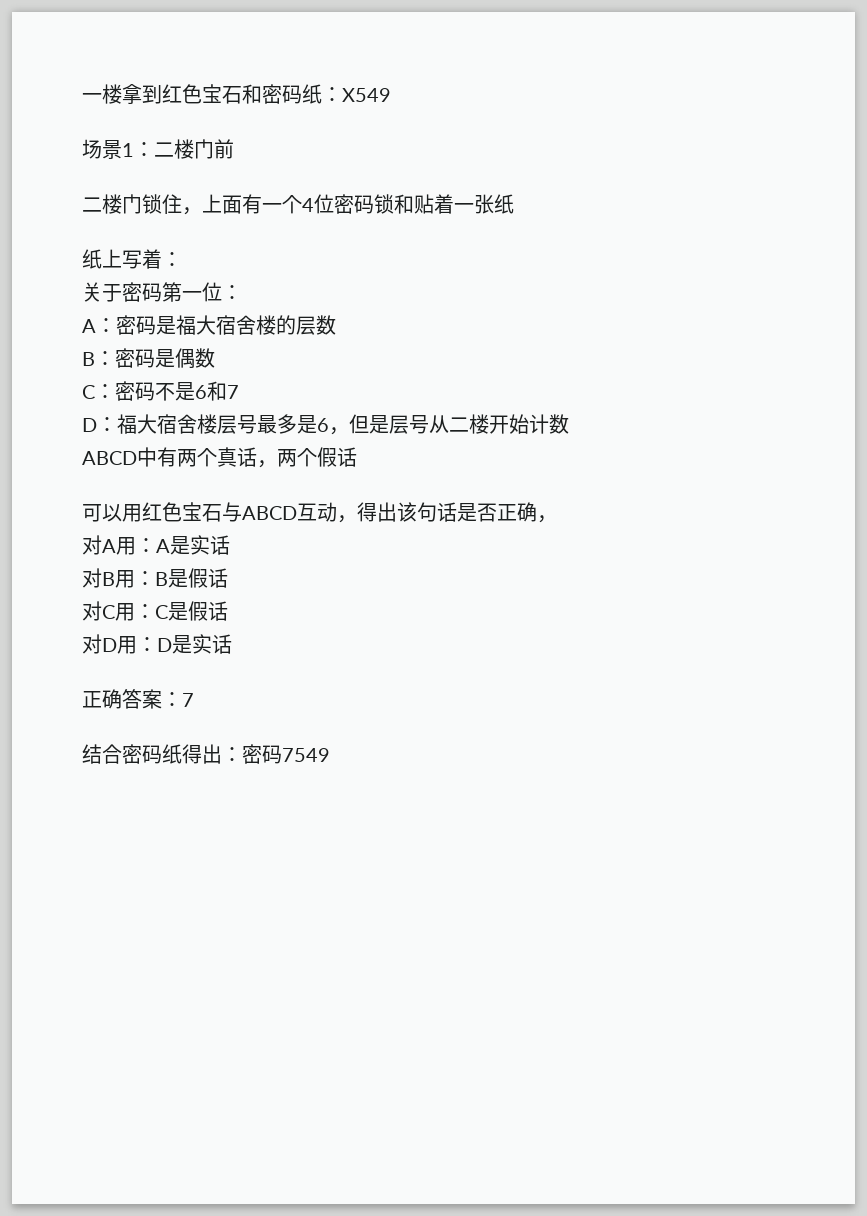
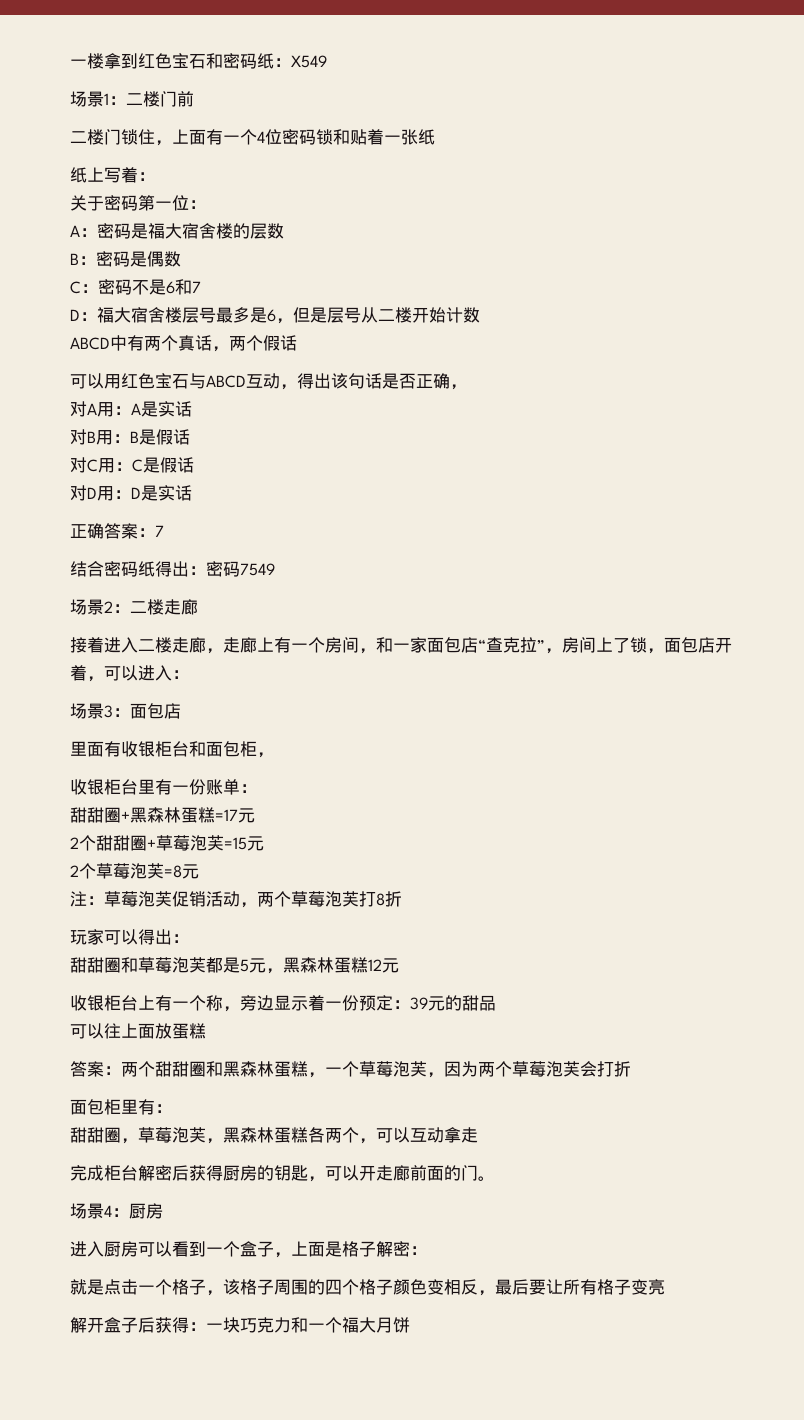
+ 场景2：二楼走廊
+ 接着进入二楼走廊，走廊上有一个房间，和一家面包店“查克拉”，房间上了锁，面包店开着，可以进入：
+ 场景3：面包店
+ 里面有收银柜台和面包柜，
+ 收银柜台里有一份账单：
+ 甜甜圈+黑森林蛋糕=17元
+ 2个甜甜圈+草莓泡芙=15元
+ 2个草莓泡芙=8元
+ 注：草莓泡芙促销活动，两个草莓泡芙打8折
+ 玩家可以得出：
+ 甜甜圈和草莓泡芙都是5元，黑森林蛋糕12元
+ 收银柜台上有一个称，旁边显示着一份预定：39元的甜品
+ 可以往上面放蛋糕
+ 答案：两个甜甜圈和黑森林蛋糕，一个草莓泡芙，因为两个草莓泡芙会打折
+ 面包柜里有：
+ 甜甜圈，草莓泡芙，黑森林蛋糕各两个，可以互动拿走
+ 完成柜台解密后获得厨房的钥匙，可以开走廊前面的门。
+ 场景4：厨房
+ 进入厨房可以看到一个盒子，上面是格子解密：
+ 就是点击一个格子，该格子周围的四个格子颜色变相反，最后要让所有格子变亮
+ 解开盒子后获得：一块巧克力和一个福大月饼

